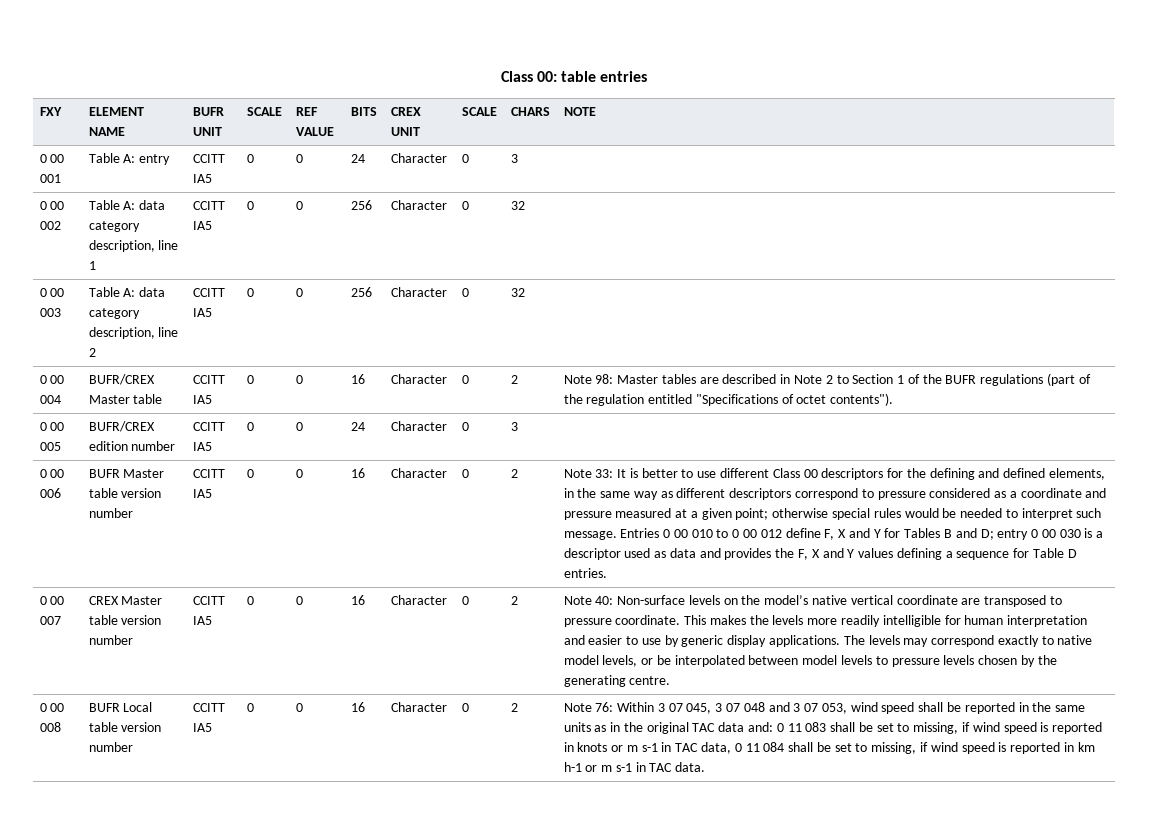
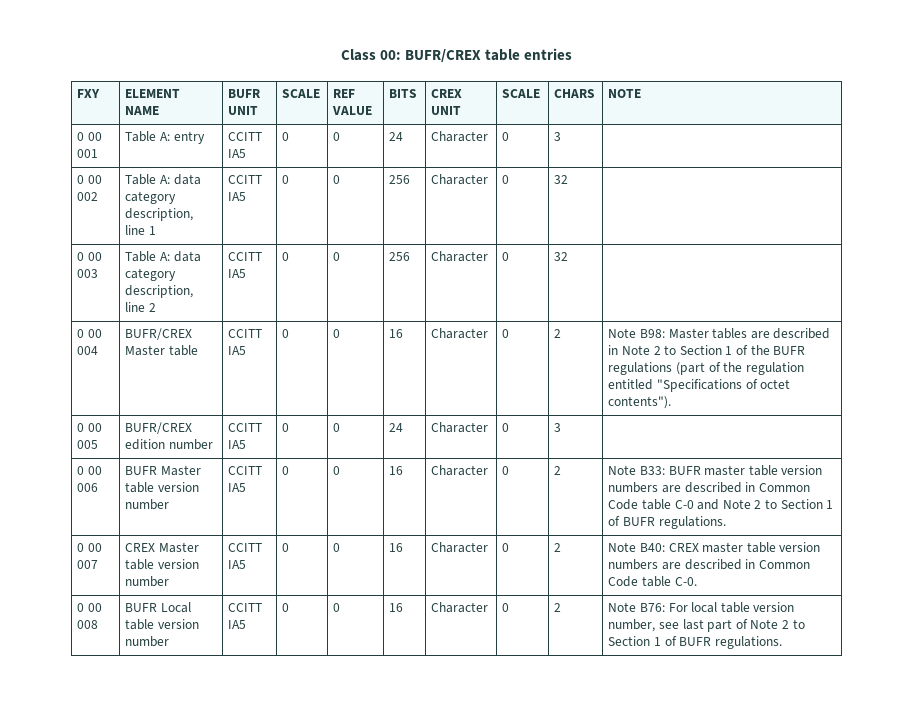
- Class 00: table entries
+ Class 00: BUFR/CREX table entries
- 0 00 004 | BUFR/CREX Master table | CCITT IA5 | 0 | 0 | 16 | Character | 0 | 2 | Note 98: Master tables are described in Note 2 to Section 1 of the BUFR regulations (part of the regulation entitled "Specifications of octet contents").
+ 0 00 004 | BUFR/CREX Master table | CCITT IA5 | 0 | 0 | 16 | Character | 0 | 2 | Note B98: Master tables are described in Note 2 to Section 1 of the BUFR regulations (part of the regulation entitled "Specifications of octet contents").
- Note 33: It is better to use different Class 00 descriptors for the defining and defined elements, in the same way as different descriptors correspond to pressure considered as a coordinate and pressure measured at a given point; otherwise special rules would be needed to interpret such message. Entries 0 00 010 to 0 00 012 define F, X and Y for Tables B and D; entry 0 00 030 is a descriptor used as data and provides the F, X and Y values defining a sequence for Table D entries.
+ Note B33: BUFR master table version numbers are described in Common Code table C-0 and Note 2 to Section 1 of BUFR regulations.
- Note 40: Non-surface levels on the model’s native vertical coordinate are transposed to pressure coordinate. This makes the levels more readily intelligible for human interpretation and easier to use by generic display applications. The levels may correspond exactly to native model levels, or be interpolated between model levels to pressure levels chosen by the generating centre.
+ Note B40: CREX master table version numbers are described in Common Code table C-0.
- Note 76: Within 3 07 045, 3 07 048 and 3 07 053, wind speed shall be reported in the same units as in the original TAC data and: 0 11 083 shall be set to missing, if wind speed is reported in knots or m s-1 in TAC data, 0 11 084 shall be set to missing, if wind speed is reported in km h-1 or m s-1 in TAC data.
+ Note B76: For local table version number, see last part of Note 2 to Section 1 of BUFR regulations.

